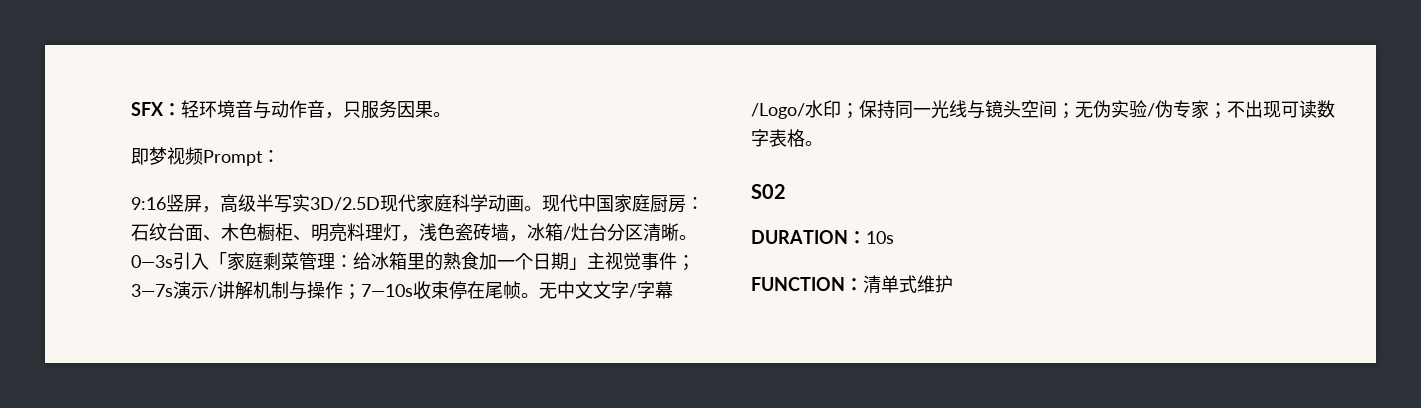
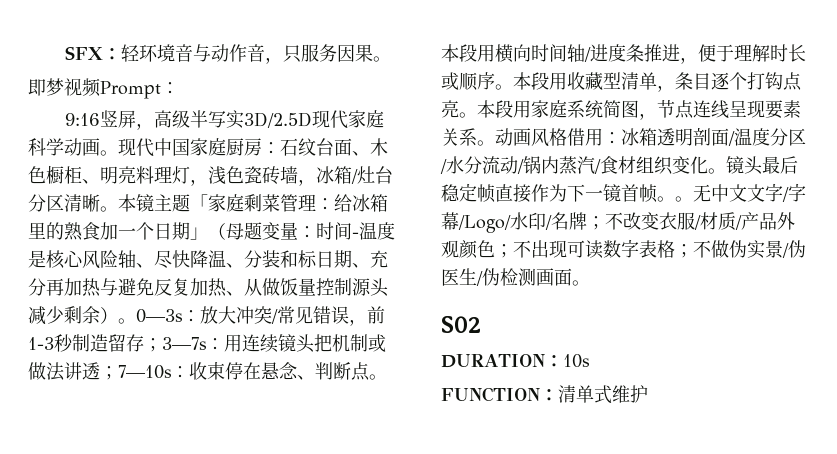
- 0—3s引入「家庭剩菜管理：给冰箱里的熟食加一个日期」主视觉事件；3—7s演示/讲解机制与操作；7—10s收束停在尾帧。
+ 本镜主题「家庭剩菜管理：给冰箱里的熟食加一个日期」（母题变量：时间-温度是核心风险轴、尽快降温、分装和标日期、充分再加热与避免反复加热、从做饭量控制源头减少剩余）。0—3s：放大冲突/常见错误，前1-3秒制造留存；3—7s：用连续镜头把机制或做法讲透；7—10s：收束停在悬念、判断点。本段用横向时间轴/进度条推进，便于理解时长或顺序。本段用收藏型清单，条目逐个打钩点亮。本段用家庭系统简图，节点连线呈现要素关系。动画风格借用：冰箱透明剖面/温度分区/水分流动/锅内蒸汽/食材组织变化。镜头最后稳定帧直接作为下一镜首帧。。
- 无中文文字/字幕/Logo/水印；保持同一光线与镜头空间；无伪实验/伪专家；不出现可读数字表格。
+ 无中文文字/字幕/Logo/水印/名牌；不改变衣服/材质/产品外观颜色；不出现可读数字表格；不做伪实景/伪医生/伪检测画面。

